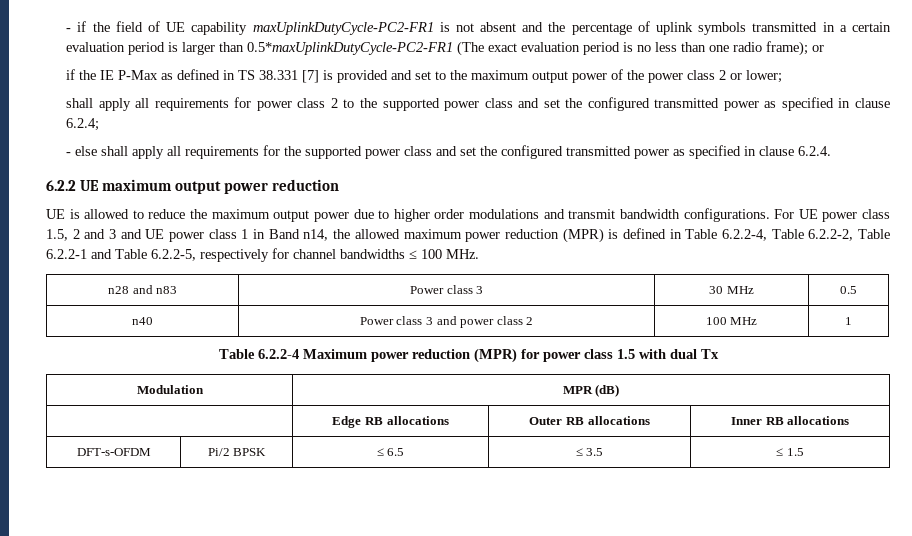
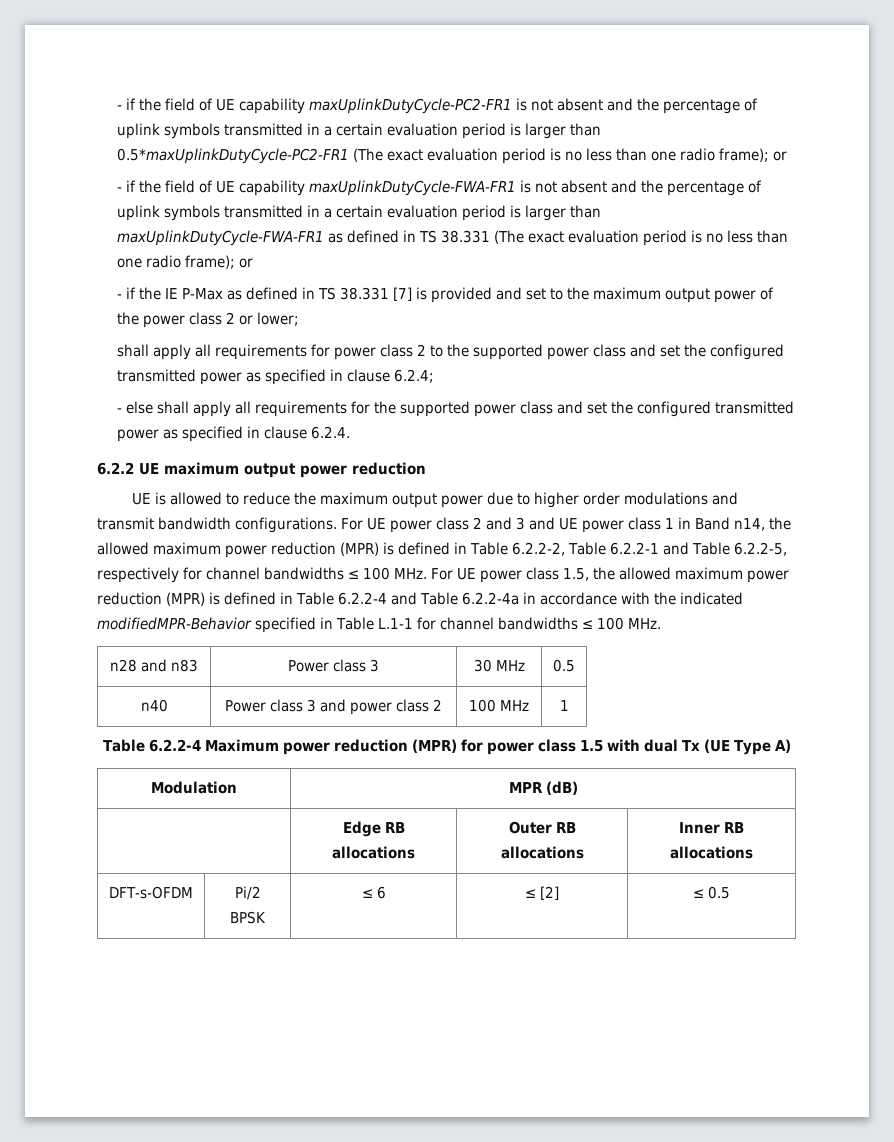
- if the IE P-Max as defined in TS 38.331 [7] is provided and set to the maximum output power of the power class 2 or lower;
+ - if the field of UE capability maxUplinkDutyCycle-FWA-FR1 is not absent and the percentage of uplink symbols transmitted in a certain evaluation period is larger than maxUplinkDutyCycle-FWA-FR1 as defined in TS 38.331 (The exact evaluation period is no less than one radio frame); or
+ - if the IE P-Max as defined in TS 38.331 [7] is provided and set to the maximum output power of the power class 2 or lower;
- For UE power class 1.5, 2 and 3 and UE power class 1 in Band n14, the allowed maximum power reduction (MPR) is defined in Table 6.2.2-4, Table 6.2.2-2, Table 6.2.2-1 and Table 6.2.2-5, respectively for channel bandwidths ≤ 100 MHz.
+ For UE power class 2 and 3 and UE power class 1 in Band n14, the allowed maximum power reduction (MPR) is defined in Table 6.2.2-2, Table 6.2.2-1 and Table 6.2.2-5, respectively for channel bandwidths ≤ 100 MHz. For UE power class 1.5, the allowed maximum power reduction (MPR) is defined in Table 6.2.2-4 and Table 6.2.2-4a in accordance with the indicated modifiedMPR-Behavior specified in Table L.1-1 for channel bandwidths ≤ 100 MHz.
- Table 6.2.2-4 Maximum power reduction (MPR) for power class 1.5 with dual Tx
+ Table 6.2.2-4 Maximum power reduction (MPR) for power class 1.5 with dual Tx (UE Type A)
- DFT-s-OFDM | Pi/2 BPSK | ≤ 6.5 | ≤ 3.5 | ≤ 1.5
+ DFT-s-OFDM | Pi/2 BPSK | ≤ 6 | ≤ [2] | ≤ 0.5

